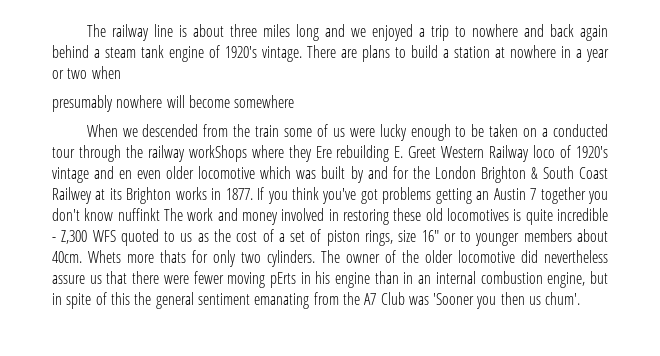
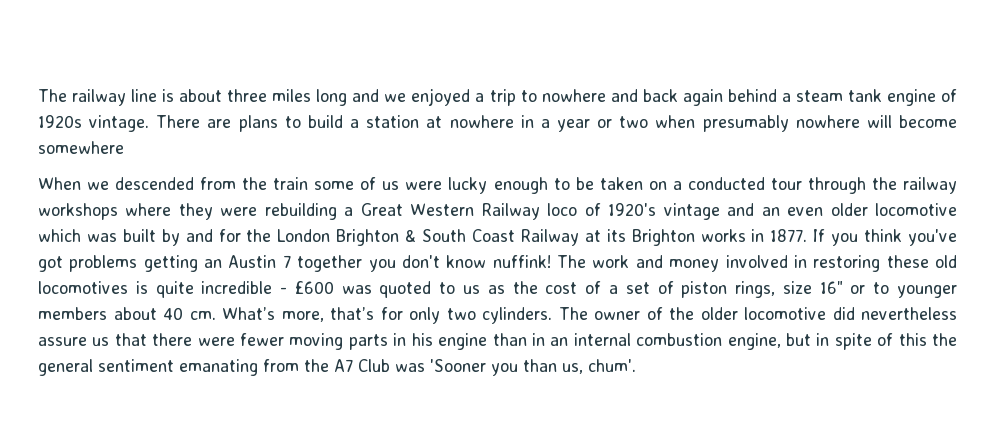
- The railway line is about three miles long and we enjoyed a trip to nowhere and back again behind a steam tank engine of 1920's vintage.
+ The railway line is about three miles long and we enjoyed a trip to nowhere and back again behind a steam tank engine of 1920s vintage.
- There are plans to build a station at nowhere in a year or two when
- presumably nowhere will become somewhere
+ There are plans to build a station at nowhere in a year or two when presumably nowhere will become somewhere
- When we descended from the train some of us were lucky enough to be taken on a conducted tour through the railway workShops where they Ere rebuilding E. Greet Western Railway loco of 1920's vintage and en even older locomotive which was built by and for the London Brighton & South Coast Railwey at its Brighton works in 1877.
+ When we descended from the train some of us were lucky enough to be taken on a conducted tour through the railway workshops where they were rebuilding a Great Western Railway loco of 1920's vintage and an even older locomotive which was built by and for the London Brighton & South Coast Railway at its Brighton works in 1877.
- If you think you've got problems getting an Austin 7 together you don't know nuffinkt The work and money involved in restoring these old locomotives is quite incredible - Z,300 WFS quoted to us as the cost of a set of piston rings, size 16" or to younger members about 40cm. Whets more thats for only two cylinders.
+ If you think you've got problems getting an Austin 7 together you don't know nuffink! The work and money involved in restoring these old locomotives is quite incredible - £600 was quoted to us as the cost of a set of piston rings, size 16" or to younger members about 40 cm. What’s more, that’s for only two cylinders.
- The owner of the older locomotive did nevertheless assure us that there were fewer moving pErts in his engine than in an internal combustion engine, but in spite of this the general sentiment emanating from the A7 Club was 'Sooner you then us chum'.
+ The owner of the older locomotive did nevertheless assure us that there were fewer moving parts in his engine than in an internal combustion engine, but in spite of this the general sentiment emanating from the A7 Club was 'Sooner you than us, chum'.

